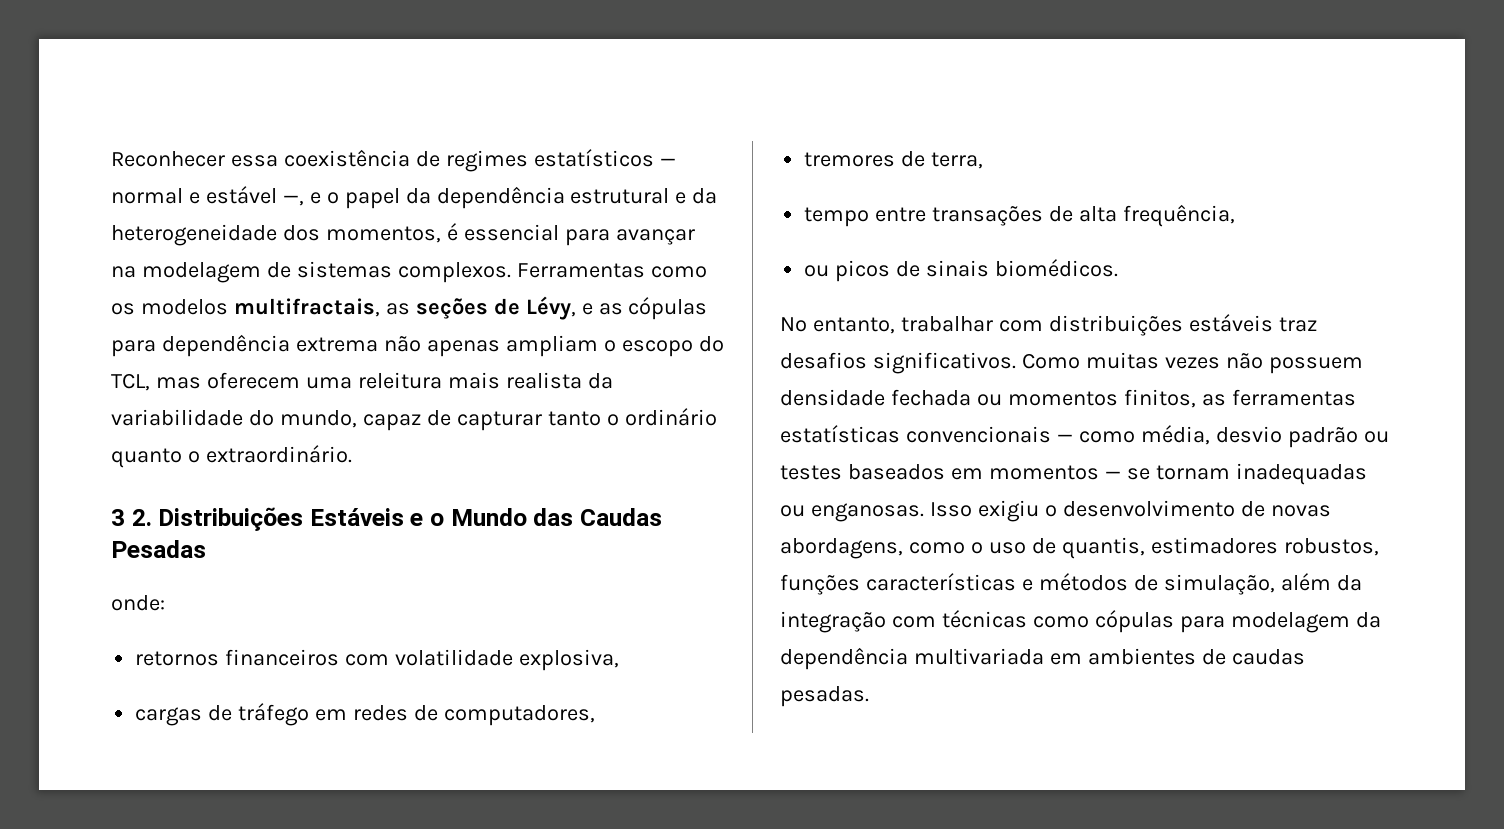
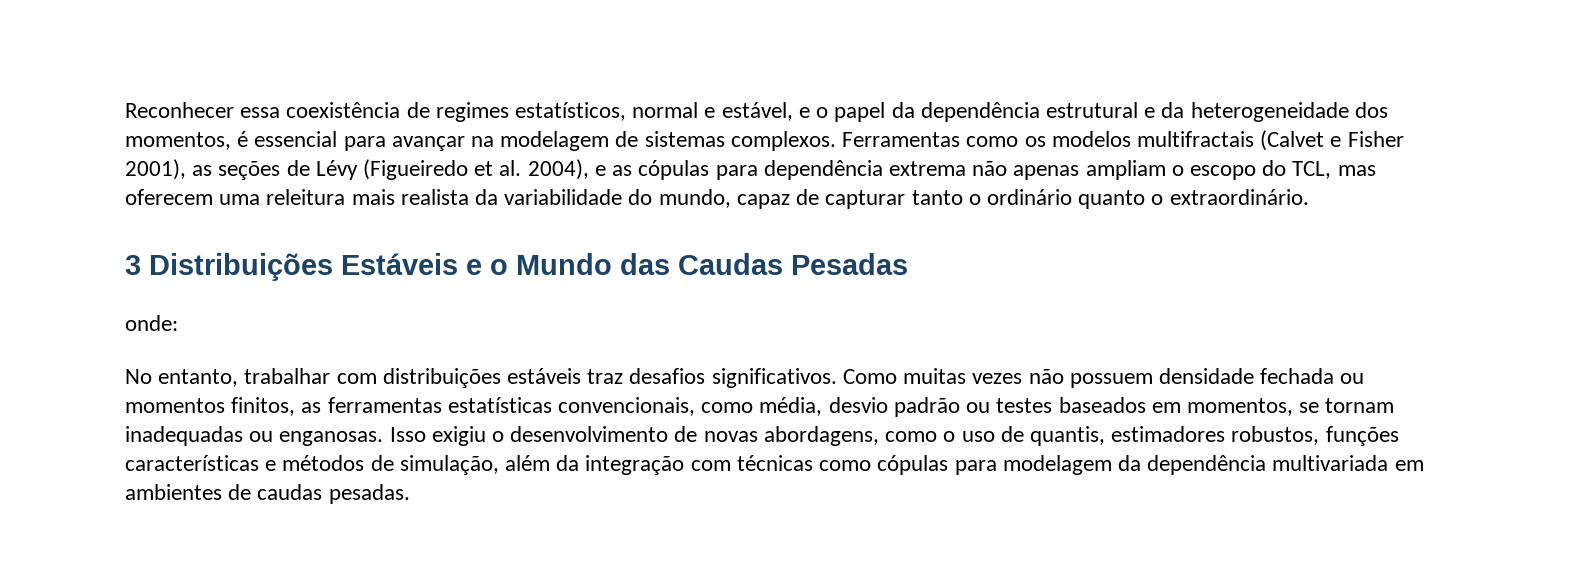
- Reconhecer essa coexistência de regimes estatísticos — normal e estável —, e o papel da dependência estrutural e da heterogeneidade dos momentos, é essencial para avançar na modelagem de sistemas complexos.
+ Reconhecer essa coexistência de regimes estatísticos, normal e estável, e o papel da dependência estrutural e da heterogeneidade dos momentos, é essencial para avançar na modelagem de sistemas complexos.
- Ferramentas como os modelos multifractais, as seções de Lévy, e as cópulas para dependência extrema não apenas ampliam o escopo do TCL, mas oferecem uma releitura mais realista da variabilidade do mundo, capaz de capturar tanto o ordinário quanto o extraordinário.
+ Ferramentas como os modelos multifractais (Calvet e Fisher 2001), as seções de Lévy (Figueiredo et al. 2004), e as cópulas para dependência extrema não apenas ampliam o escopo do TCL, mas oferecem uma releitura mais realista da variabilidade do mundo, capaz de capturar tanto o ordinário quanto o extraordinário.
- 3 2. Distribuições Estáveis e o Mundo das Caudas Pesadas
+ 3 Distribuições Estáveis e o Mundo das Caudas Pesadas
- retornos financeiros com volatilidade explosiva,
- cargas de tráfego em redes de computadores,
- tremores de terra,
- tempo entre transações de alta frequência,
- ou picos de sinais biomédicos.
- Como muitas vezes não possuem densidade fechada ou momentos finitos, as ferramentas estatísticas convencionais — como média, desvio padrão ou testes baseados em momentos — se tornam inadequadas ou enganosas.
+ Como muitas vezes não possuem densidade fechada ou momentos finitos, as ferramentas estatísticas convencionais, como média, desvio padrão ou testes baseados em momentos, se tornam inadequadas ou enganosas.

